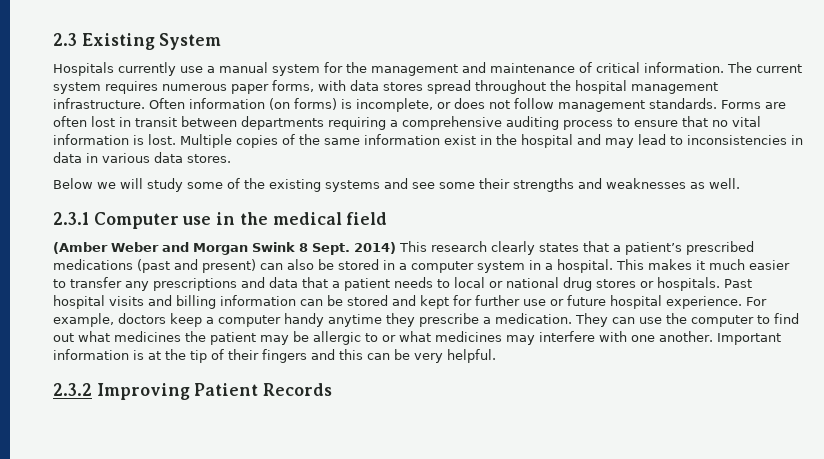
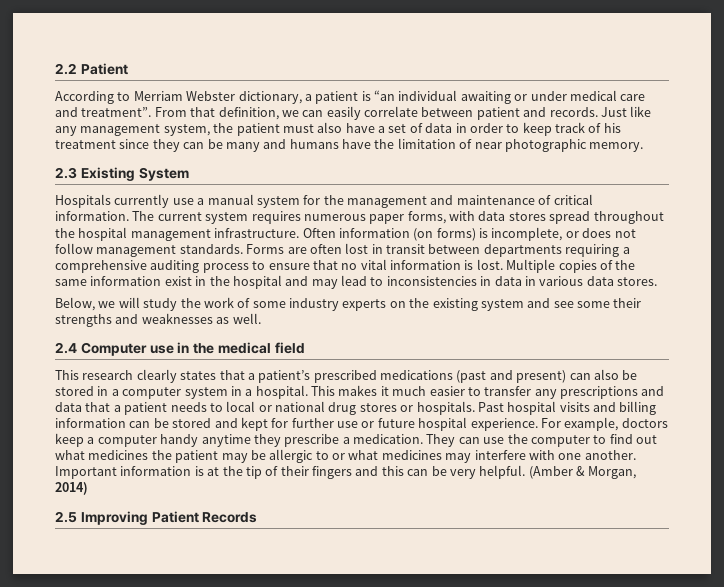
+ 2.2 Patient
+ According to Merriam Webster dictionary, a patient is “an individual awaiting or under medical care and treatment”. From that definition, we can easily correlate between patient and records. Just like any management system, the patient must also have a set of data in order to keep track of his treatment since they can be many and humans have the limitation of near photographic memory.
- Below we will study some of the existing systems and see some their strengths and weaknesses as well.
+ Below, we will study the work of some industry experts on the existing system and see some their strengths and weaknesses as well.
- 2.3.1 Computer use in the medical field
+ 2.4 Computer use in the medical field
- (Amber Weber and Morgan Swink 8 Sept. 2014) This research clearly states that a patient’s prescribed medications (past and present) can also be stored in a computer system in a hospital.
+ This research clearly states that a patient’s prescribed medications (past and present) can also be stored in a computer system in a hospital.
- Important information is at the tip of their fingers and this can be very helpful.
- 2.3.2 Improving Patient Records
+ Important information is at the tip of their fingers and this can be very helpful. (Amber & Morgan, 2014)
+ 2.5 Improving Patient Records

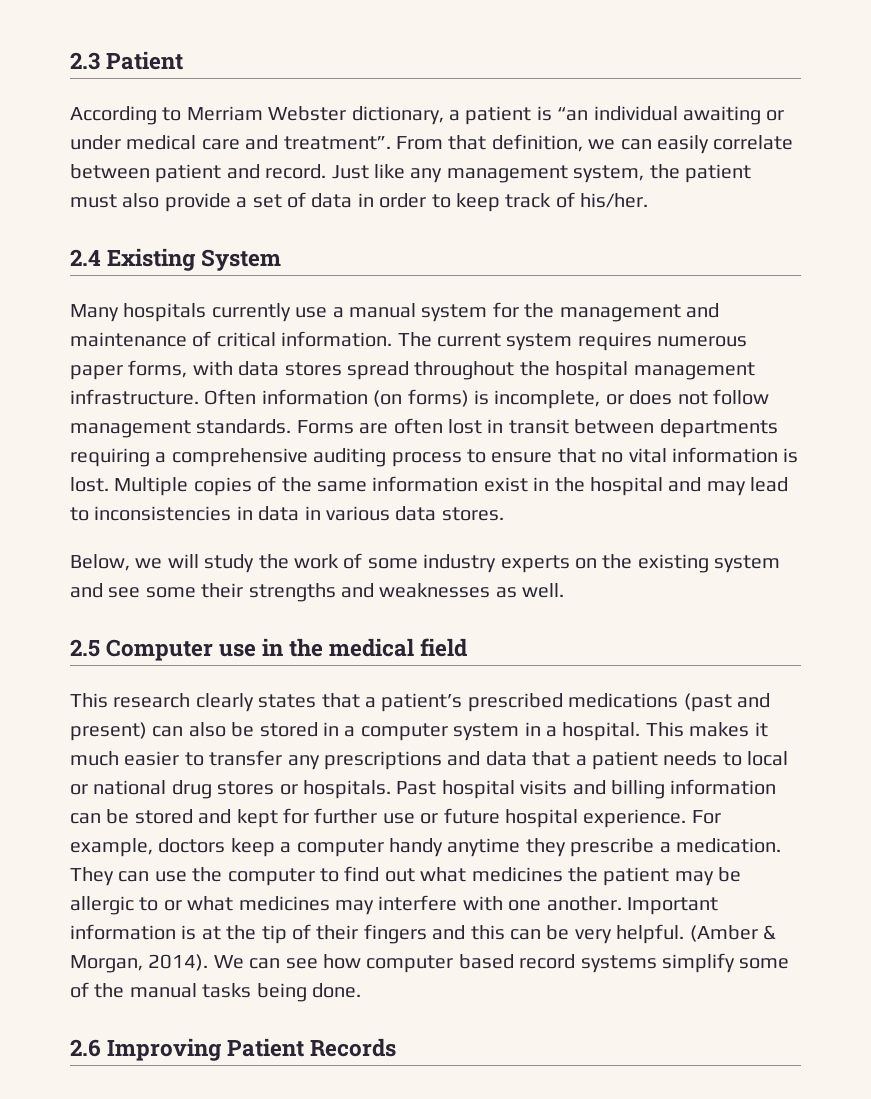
- 2.2 Patient
+ 2.3 Patient
- From that definition, we can easily correlate between patient and records.
+ From that definition, we can easily correlate between patient and record.
- Just like any management system, the patient must also have a set of data in order to keep track of his treatment since they can be many and humans have the limitation of near photographic memory.
- 2.3 Existing System
+ Just like any management system, the patient must also provide a set of data in order to keep track of his/her.
+ 2.4 Existing System
- Hospitals currently use a manual system for the management and maintenance of critical information.
+ Many hospitals currently use a manual system for the management and maintenance of critical information.
- 2.4 Computer use in the medical field
+ 2.5 Computer use in the medical field
- (Amber & Morgan, 2014)
- 2.5 Improving Patient Records
+ (Amber & Morgan, 2014). We can see how computer based record systems simplify some of the manual tasks being done.
+ 2.6 Improving Patient Records

